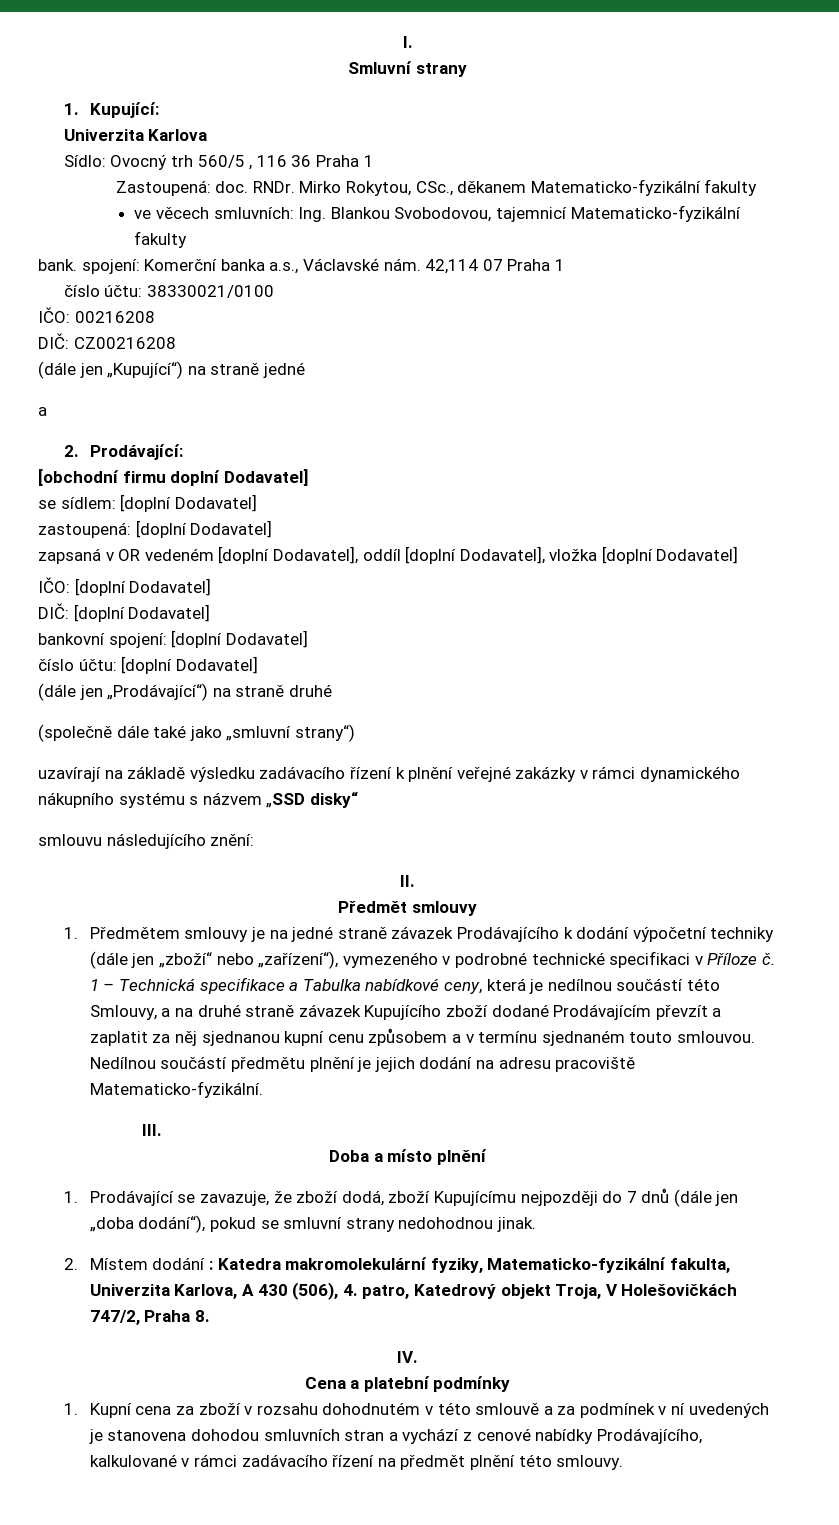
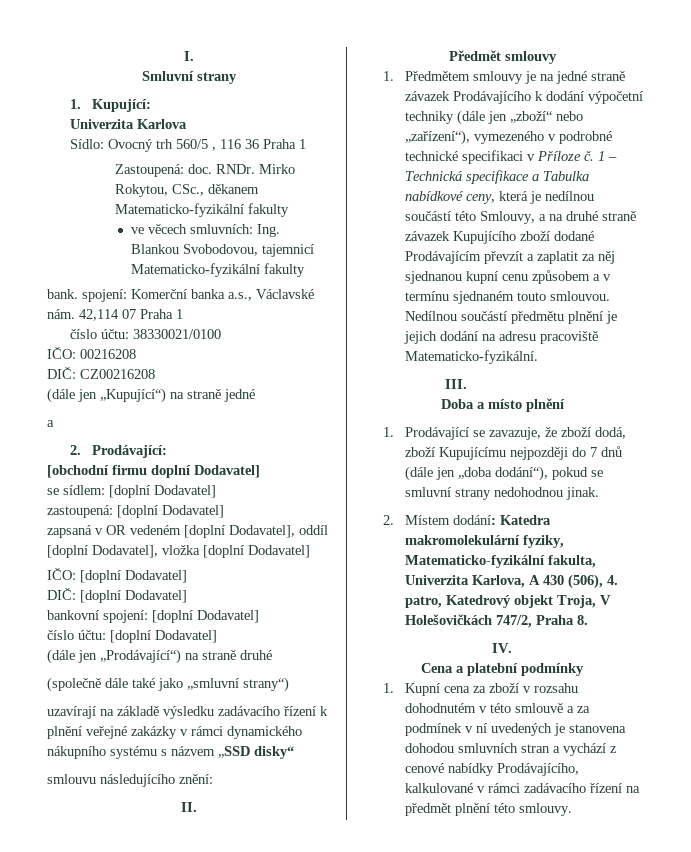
- 2. Místem dodání : Katedra makromolekulární fyziky, Matematicko-fyzikální fakulta, Univerzita Karlova, A 430 (506), 4. patro, Katedrový objekt Troja, V Holešovičkách 747/2, Praha 8.
+ 2. Místem dodání: Katedra makromolekulární fyziky, Matematicko-fyzikální fakulta, Univerzita Karlova, A 430 (506), 4. patro, Katedrový objekt Troja, V Holešovičkách 747/2, Praha 8.

